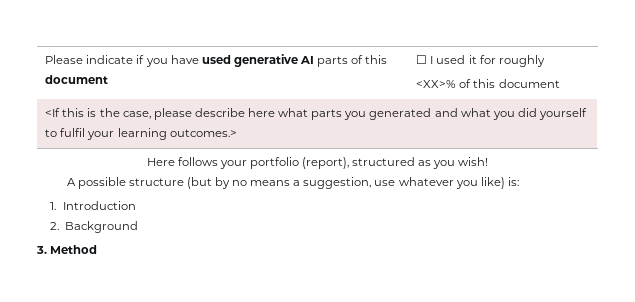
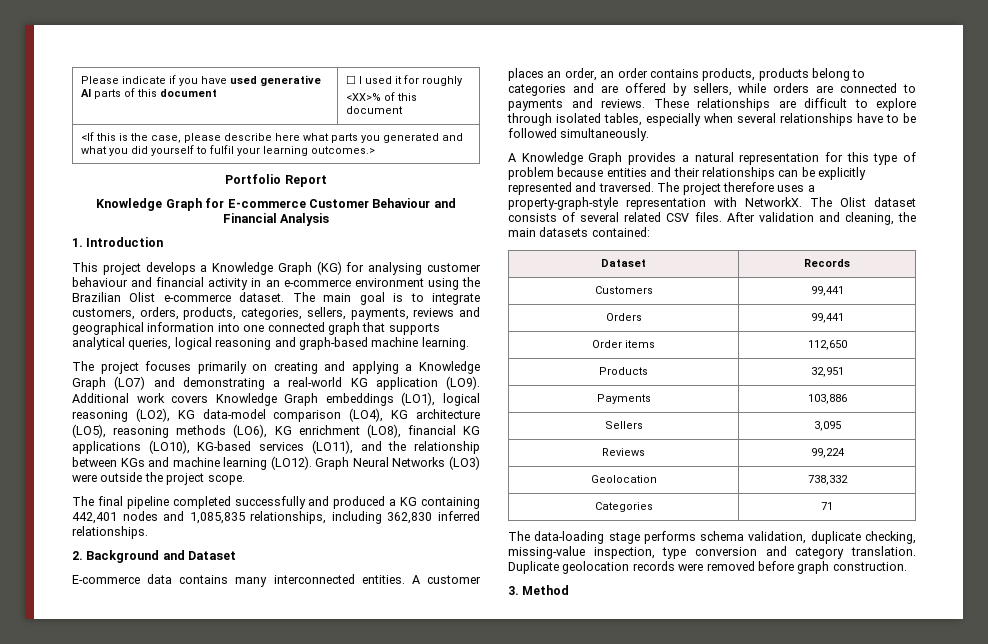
- Here follows your portfolio (report), structured as you wish!
- A possible structure (but by no means a suggestion, use whatever you like) is:
+ Portfolio Report
+ Knowledge Graph for E-commerce Customer Behaviour and Financial Analysis
  1. Introduction
- 2. Background
+ This project develops a Knowledge Graph (KG) for analysing customer behaviour and financial activity in an e-commerce environment using the Brazilian Olist e-commerce dataset. The main goal is to integrate customers, orders, products, categories, sellers, payments, reviews and geographical information into one connected graph that supports analytical queries, logical reasoning and graph-based machine learning.
+ The project focuses primarily on creating and applying a Knowledge Graph (LO7) and demonstrating a real-world KG application (LO9). Additional work covers Knowledge Graph embeddings (LO1), logical reasoning (LO2), KG data-model comparison (LO4), KG architecture (LO5), reasoning methods (LO6), KG enrichment (LO8), financial KG applications (LO10), KG-based services (LO11), and the relationship between KGs and machine learning (LO12). Graph Neural Networks (LO3) were outside the project scope.
+ The final pipeline completed successfully and produced a KG containing 442,401 nodes and 1,085,835 relationships, including 362,830 inferred relationships.
+ 2. Background and Dataset
+ E-commerce data contains many interconnected entities. A customer places an order, an order contains products, products belong to categories and are offered by sellers, while orders are connected to payments and reviews. These relationships are difficult to explore through isolated tables, especially when several relationships have to be followed simultaneously.
+ A Knowledge Graph provides a natural representation for this type of problem because entities and their relationships can be explicitly represented and traversed. The project therefore uses a property-graph-style representation with NetworkX. The Olist dataset consists of several related CSV files. After validation and cleaning, the main datasets contained:
+ Dataset | Records
+ Customers | 99,441
+ Orders | 99,441
+ Order items | 112,650
+ Products | 32,951
+ Payments | 103,886
+ Sellers | 3,095
+ Reviews | 99,224
+ Geolocation | 738,332
+ Categories | 71
+ The data-loading stage performs schema validation, duplicate checking, missing-value inspection, type conversion and category translation. Duplicate geolocation records were removed before graph construction.

